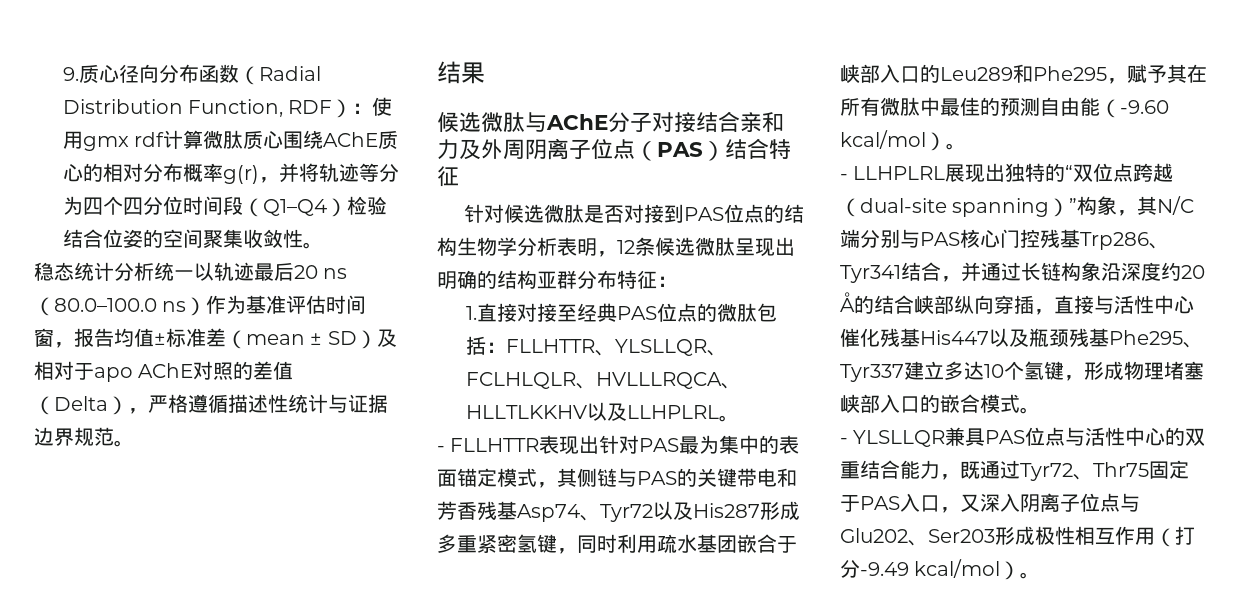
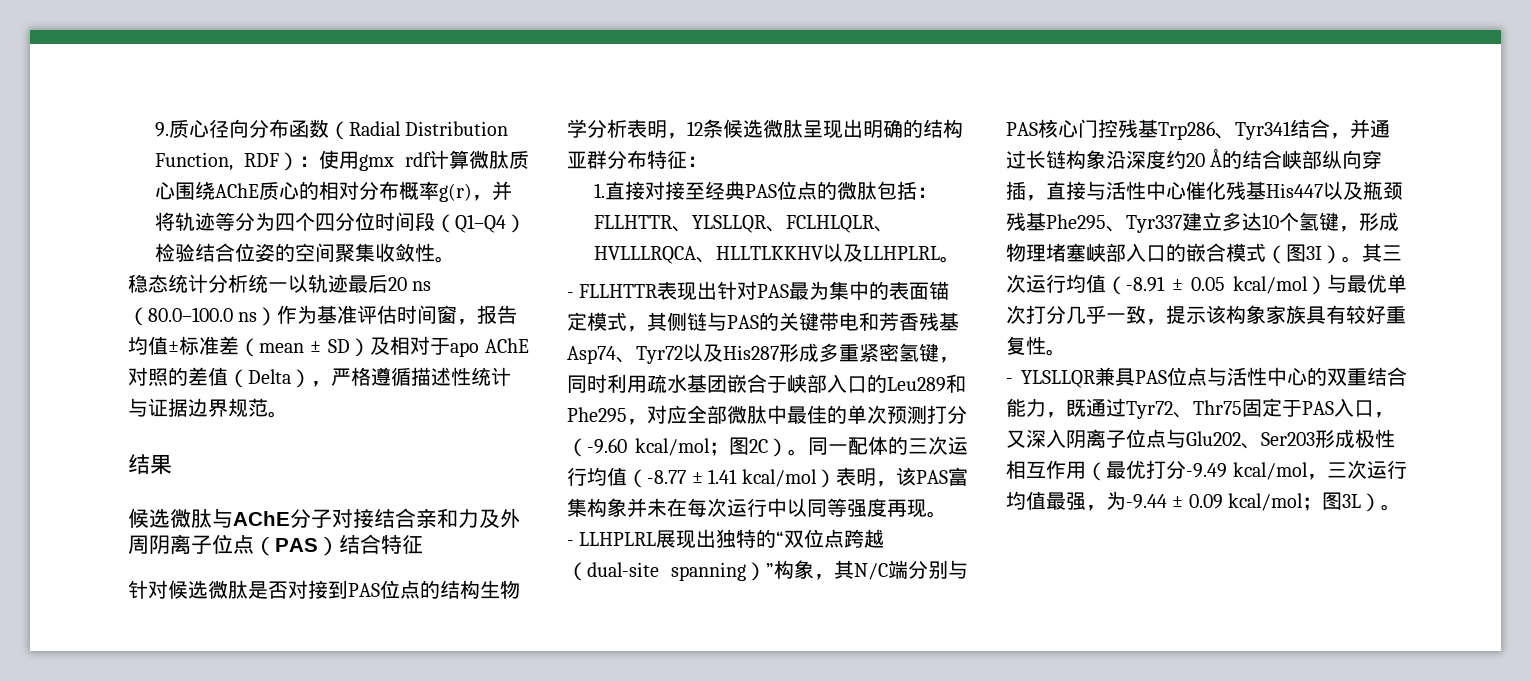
- - FLLHTTR表现出针对PAS最为集中的表面锚定模式，其侧链与PAS的关键带电和芳香残基Asp74、Tyr72以及His287形成多重紧密氢键，同时利用疏水基团嵌合于峡部入口的Leu289和Phe295，赋予其在所有微肽中最佳的预测自由能（-9.60 kcal/mol）。
+ - FLLHTTR表现出针对PAS最为集中的表面锚定模式，其侧链与PAS的关键带电和芳香残基Asp74、Tyr72以及His287形成多重紧密氢键，同时利用疏水基团嵌合于峡部入口的Leu289和Phe295，对应全部微肽中最佳的单次预测打分（-9.60 kcal/mol；图2C）。同一配体的三次运行均值（-8.77 ± 1.41 kcal/mol）表明，该PAS富集构象并未在每次运行中以同等强度再现。
- - LLHPLRL展现出独特的“双位点跨越（dual-site spanning）”构象，其N/C端分别与PAS核心门控残基Trp286、Tyr341结合，并通过长链构象沿深度约20 Å的结合峡部纵向穿插，直接与活性中心催化残基His447以及瓶颈残基Phe295、Tyr337建立多达10个氢键，形成物理堵塞峡部入口的嵌合模式。
+ - LLHPLRL展现出独特的“双位点跨越（dual-site spanning）”构象，其N/C端分别与PAS核心门控残基Trp286、Tyr341结合，并通过长链构象沿深度约20 Å的结合峡部纵向穿插，直接与活性中心催化残基His447以及瓶颈残基Phe295、Tyr337建立多达10个氢键，形成物理堵塞峡部入口的嵌合模式（图3I）。其三次运行均值（-8.91 ± 0.05 kcal/mol）与最优单次打分几乎一致，提示该构象家族具有较好重复性。
- - YLSLLQR兼具PAS位点与活性中心的双重结合能力，既通过Tyr72、Thr75固定于PAS入口，又深入阴离子位点与Glu202、Ser203形成极性相互作用（打分-9.49 kcal/mol）。
+ - YLSLLQR兼具PAS位点与活性中心的双重结合能力，既通过Tyr72、Thr75固定于PAS入口，又深入阴离子位点与Glu202、Ser203形成极性相互作用（最优打分-9.49 kcal/mol，三次运行均值最强，为-9.44 ± 0.09 kcal/mol；图3L）。

